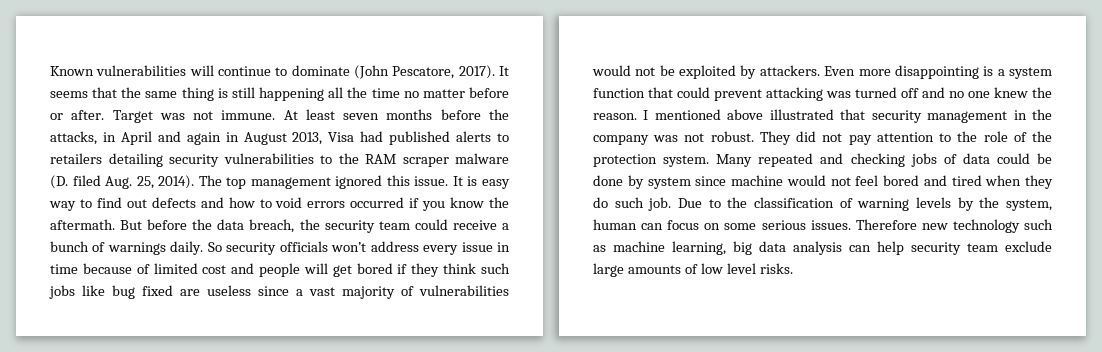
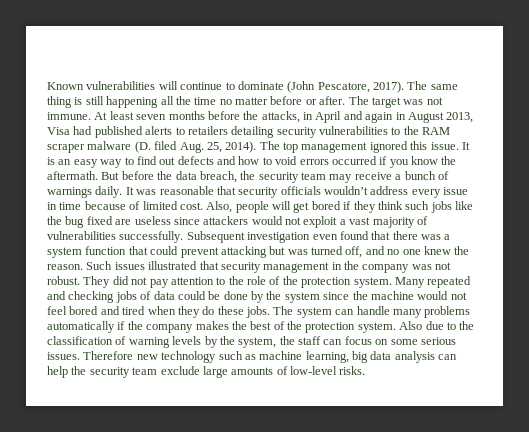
- It seems that the same thing is still happening all the time no matter before or after.
+ The same thing is still happening all the time no matter before or after.
- Target was not immune.
+ The target was not immune.
- It is easy way to find out defects and how to void errors occurred if you know the aftermath.
+ It is an easy way to find out defects and how to void errors occurred if you know the aftermath.
- But before the data breach, the security team could receive a bunch of warnings daily.
+ But before the data breach, the security team may receive a bunch of warnings daily.
- So security officials won’t address every issue in time because of limited cost and people will get bored if they think such jobs like bug fixed are useless since a vast majority of vulnerabilities would not be exploited by attackers. Even more disappointing is a system function that could prevent attacking was turned off and no one knew the reason.
+ It was reasonable that security officials wouldn’t address every issue in time because of limited cost. Also, people will get bored if they think such jobs like the bug fixed are useless since attackers would not exploit a vast majority of vulnerabilities successfully. Subsequent investigation even found that there was a system function that could prevent attacking but was turned off, and no one knew the reason.
- I mentioned above illustrated that security management in the company was not robust.
+ Such issues illustrated that security management in the company was not robust.
- Many repeated and checking jobs of data could be done by system since machine would not feel bored and tired when they do such job. Due to the classification of warning levels by the system, human can focus on some serious issues.
+ Many repeated and checking jobs of data could be done by the system since the machine would not feel bored and tired when they do these jobs. The system can handle many problems automatically if the company makes the best of the protection system. Also due to the classification of warning levels by the system, the staff can focus on some serious issues.
- Therefore new technology such as machine learning, big data analysis can help security team exclude large amounts of low level risks.
+ Therefore new technology such as machine learning, big data analysis can help the security team exclude large amounts of low-level risks.

